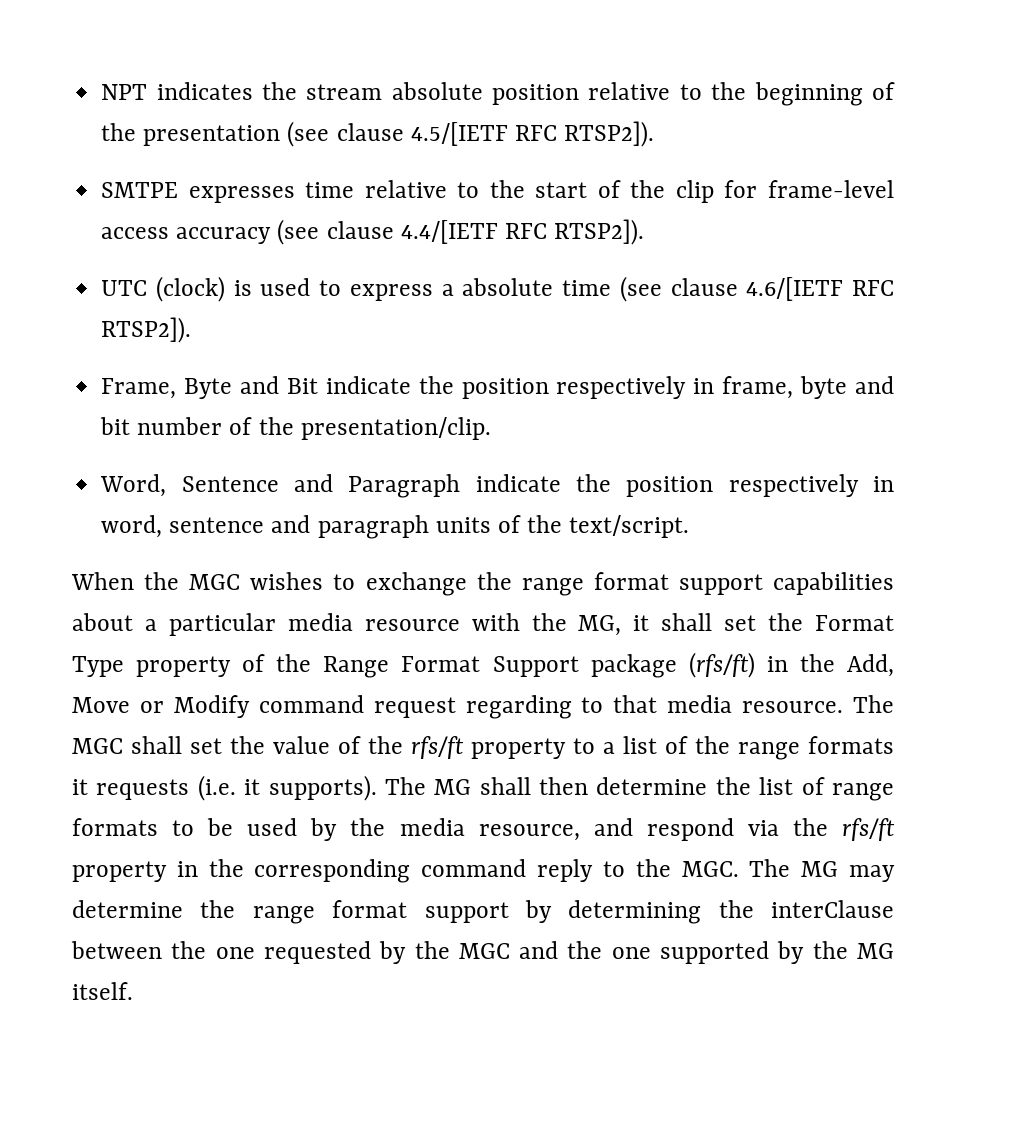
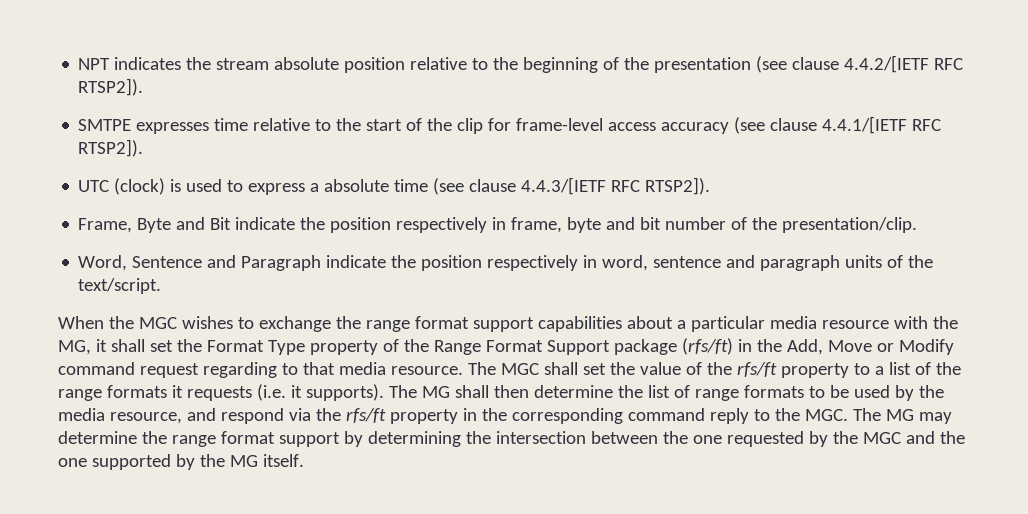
- NPT indicates the stream absolute position relative to the beginning of the presentation (see clause 4.5/[IETF RFC RTSP2]).
+ NPT indicates the stream absolute position relative to the beginning of the presentation (see clause 4.4.2/[IETF RFC RTSP2]).
- SMTPE expresses time relative to the start of the clip for frame-level access accuracy (see clause 4.4/[IETF RFC RTSP2]).
+ SMTPE expresses time relative to the start of the clip for frame-level access accuracy (see clause 4.4.1/[IETF RFC RTSP2]).
- UTC (clock) is used to express a absolute time (see clause 4.6/[IETF RFC RTSP2]).
+ UTC (clock) is used to express a absolute time (see clause 4.4.3/[IETF RFC RTSP2]).
- The MG shall then determine the list of range formats to be used by the media resource, and respond via the rfs/ft property in the corresponding command reply to the MGC. The MG may determine the range format support by determining the interClause between the one requested by the MGC and the one supported by the MG itself.
+ The MG shall then determine the list of range formats to be used by the media resource, and respond via the rfs/ft property in the corresponding command reply to the MGC. The MG may determine the range format support by determining the intersection between the one requested by the MGC and the one supported by the MG itself.

